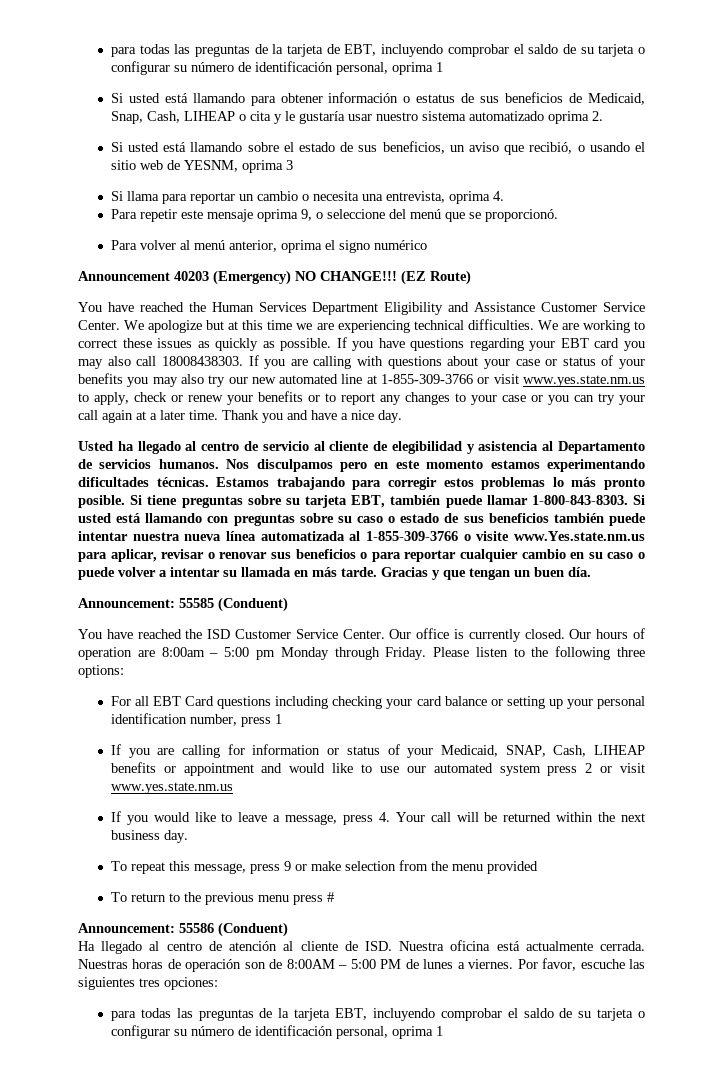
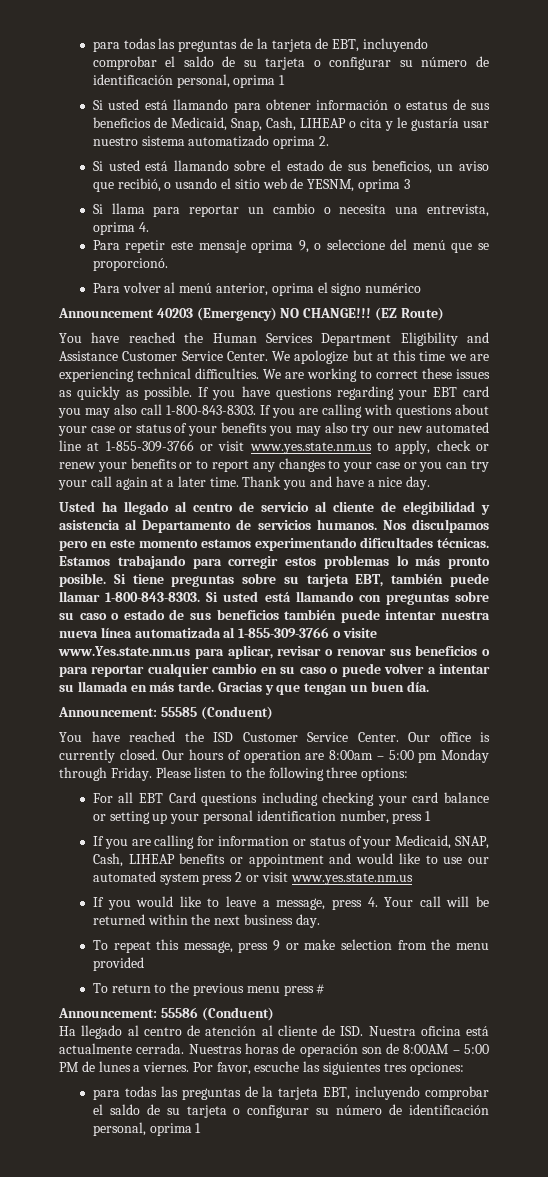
- If you have questions regarding your EBT card you may also call 18008438303.
+ If you have questions regarding your EBT card you may also call 1-800-843-8303.

